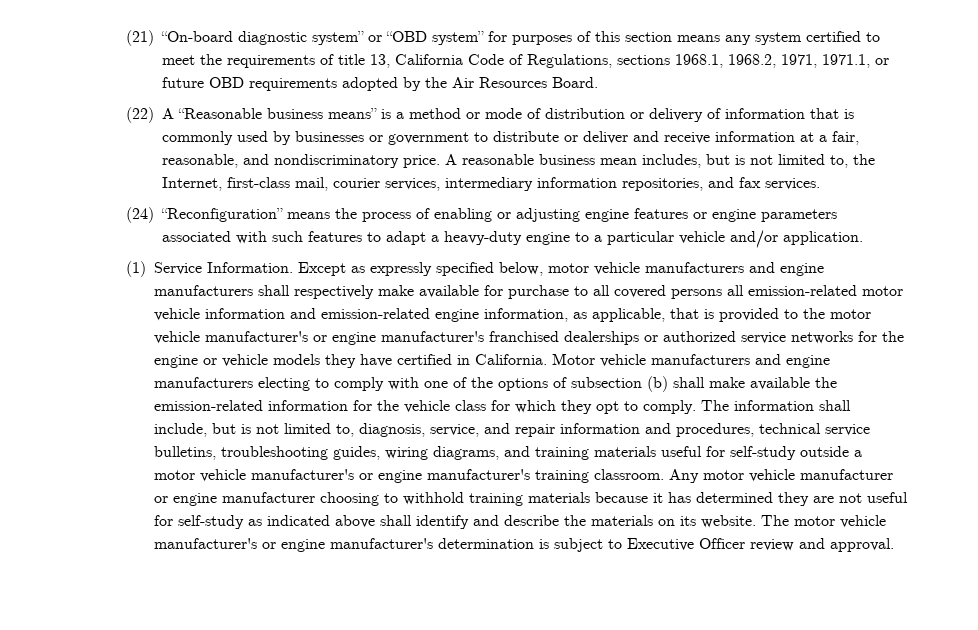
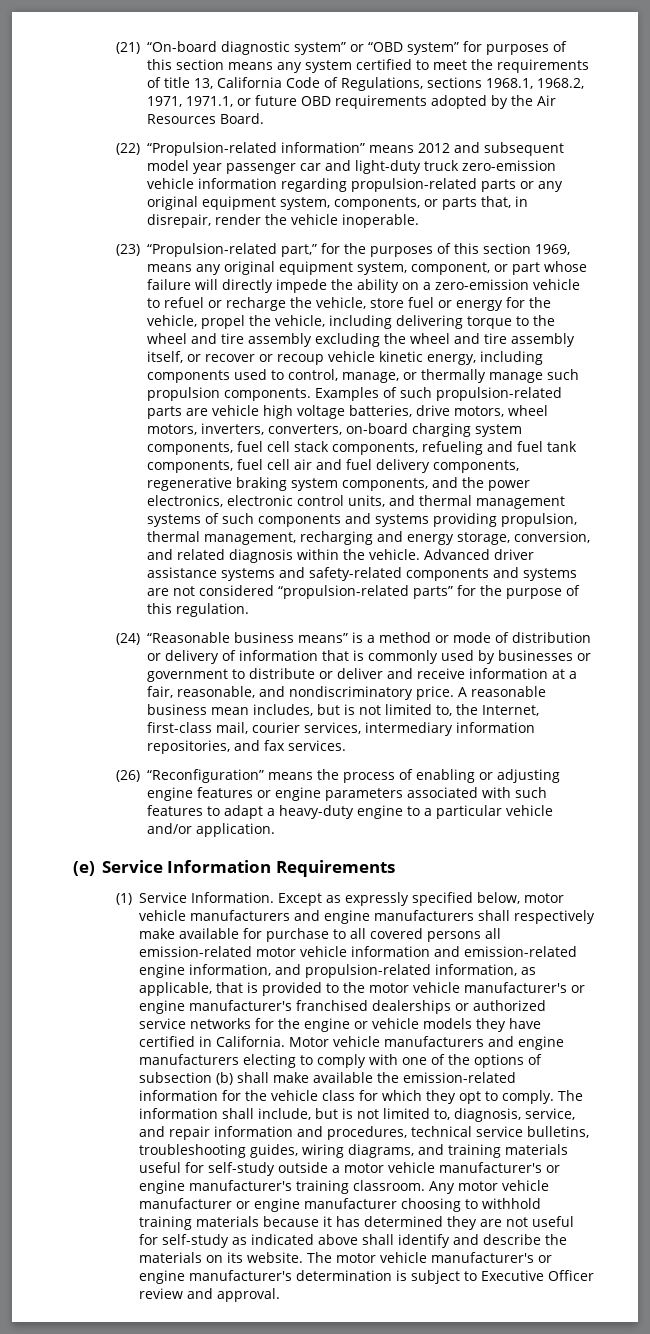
- (22) A “Reasonable business means” is a method or mode of distribution or delivery of information that is commonly used by businesses or government to distribute or deliver and receive information at a fair, reasonable, and nondiscriminatory price.
+ (22) “Propulsion-related information” means 2012 and subsequent model year passenger car and light-duty truck zero-emission vehicle information regarding propulsion-related parts or any original equipment system, components, or parts that, in disrepair, render the vehicle inoperable.
+ (23) “Propulsion-related part,” for the purposes of this section 1969, means any original equipment system, component, or part whose failure will directly impede the ability on a zero-emission vehicle to refuel or recharge the vehicle, store fuel or energy for the vehicle, propel the vehicle, including delivering torque to the wheel and tire assembly excluding the wheel and tire assembly itself, or recover or recoup vehicle kinetic energy, including components used to control, manage, or thermally manage such propulsion components. Examples of such propulsion-related parts are vehicle high voltage batteries, drive motors, wheel motors, inverters, converters, on-board charging system components, fuel cell stack components, refueling and fuel tank components, fuel cell air and fuel delivery components, regenerative braking system components, and the power electronics, electronic control units, and thermal management systems of such components and systems providing propulsion, thermal management, recharging and energy storage, conversion, and related diagnosis within the vehicle. Advanced driver assistance systems and safety-related components and systems are not considered “propulsion-related parts” for the purpose of this regulation.
+ (24) “Reasonable business means” is a method or mode of distribution or delivery of information that is commonly used by businesses or government to distribute or deliver and receive information at a fair, reasonable, and nondiscriminatory price.
- (24) “Reconfiguration” means the process of enabling or adjusting engine features or engine parameters associated with such features to adapt a heavy-duty engine to a particular vehicle and/or application.
+ (26) “Reconfiguration” means the process of enabling or adjusting engine features or engine parameters associated with such features to adapt a heavy-duty engine to a particular vehicle and/or application.
+ (e) Service Information Requirements
- Except as expressly specified below, motor vehicle manufacturers and engine manufacturers shall respectively make available for purchase to all covered persons all emission-related motor vehicle information and emission-related engine information, as applicable, that is provided to the motor vehicle manufacturer's or engine manufacturer's franchised dealerships or authorized service networks for the engine or vehicle models they have certified in California.
+ Except as expressly specified below, motor vehicle manufacturers and engine manufacturers shall respectively make available for purchase to all covered persons all emission-related motor vehicle information and emission-related engine information, and propulsion-related information, as applicable, that is provided to the motor vehicle manufacturer's or engine manufacturer's franchised dealerships or authorized service networks for the engine or vehicle models they have certified in California.

